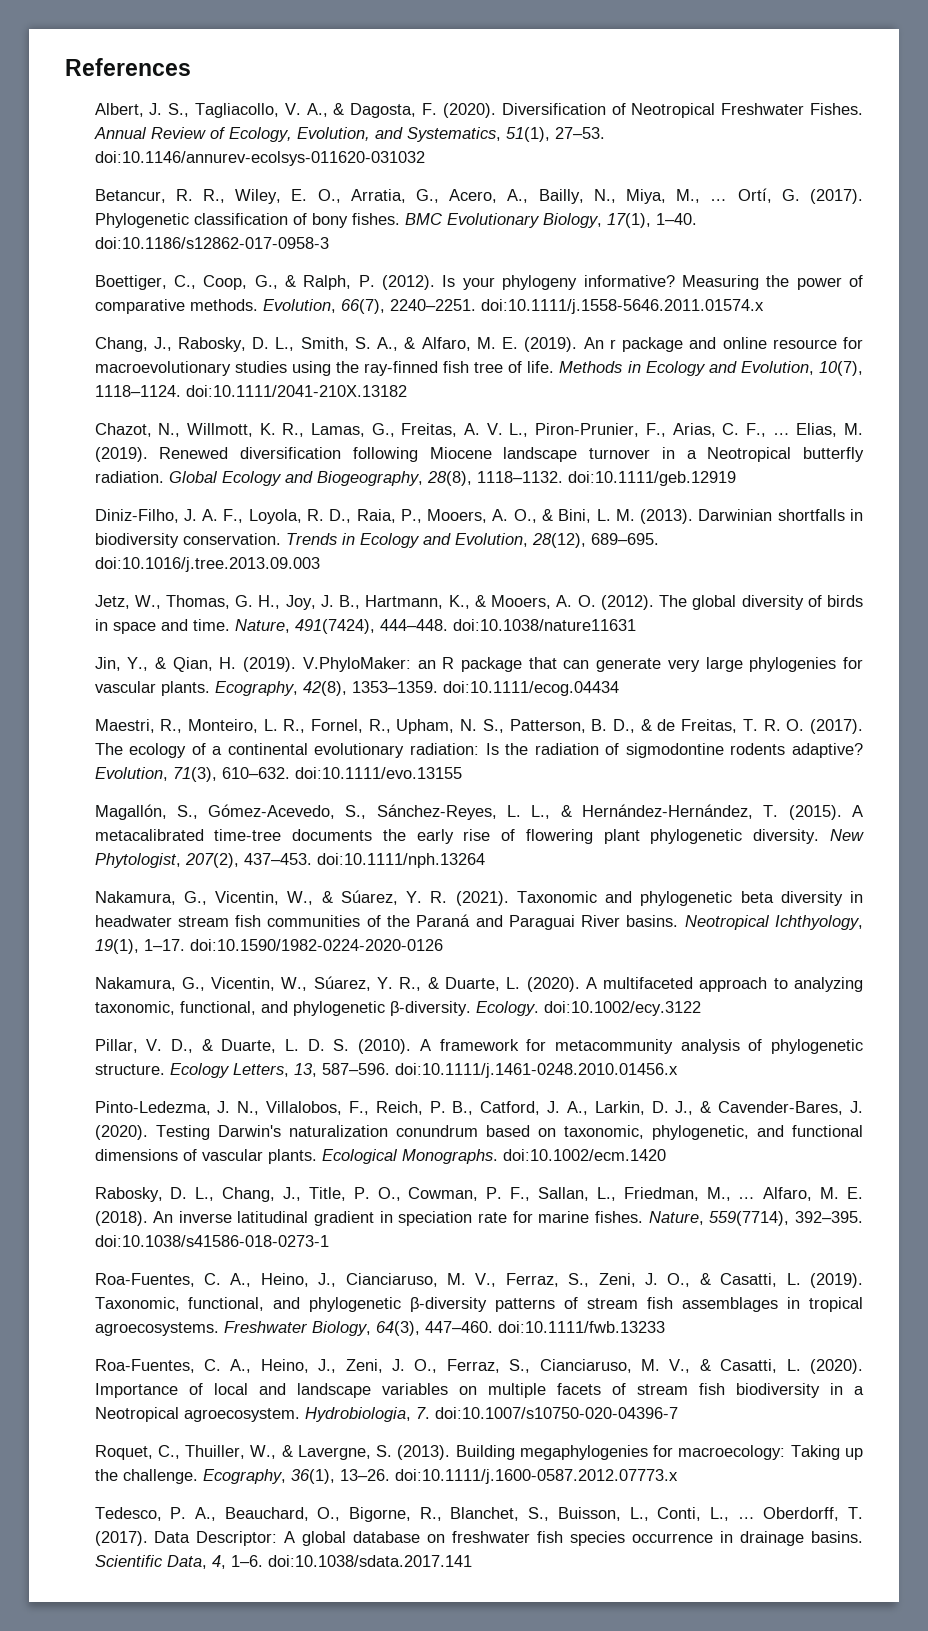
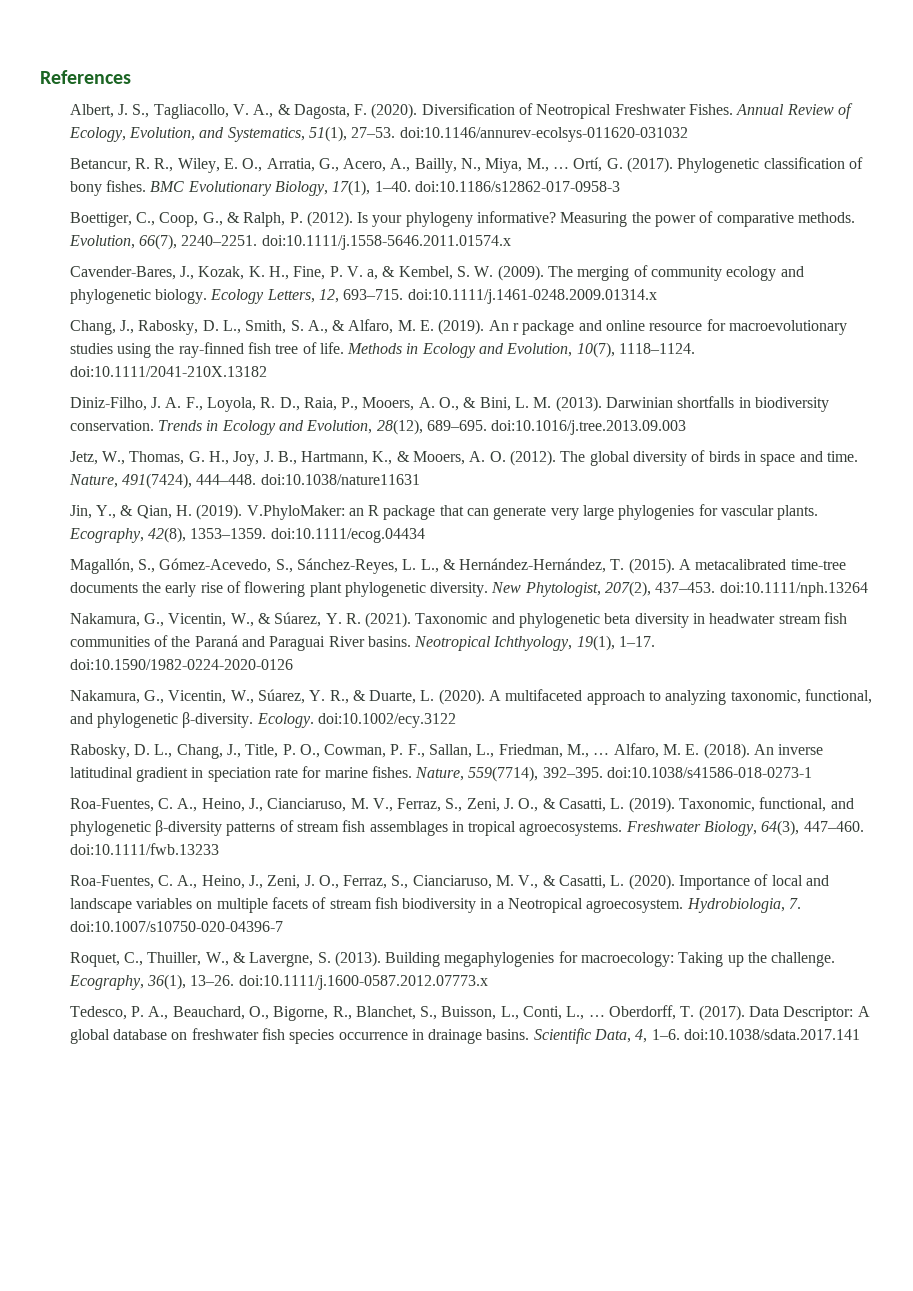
+ Cavender-Bares, J., Kozak, K. H., Fine, P. V. a, & Kembel, S. W. (2009). The merging of community ecology and phylogenetic biology. Ecology Letters, 12, 693–715. doi:10.1111/j.1461-0248.2009.01314.x
- Chazot, N., Willmott, K. R., Lamas, G., Freitas, A. V. L., Piron-Prunier, F., Arias, C. F., … Elias, M. (2019). Renewed diversification following Miocene landscape turnover in a Neotropical butterfly radiation. Global Ecology and Biogeography, 28(8), 1118–1132. doi:10.1111/geb.12919
- Maestri, R., Monteiro, L. R., Fornel, R., Upham, N. S., Patterson, B. D., & de Freitas, T. R. O. (2017). The ecology of a continental evolutionary radiation: Is the radiation of sigmodontine rodents adaptive? Evolution, 71(3), 610–632. doi:10.1111/evo.13155
- Pillar, V. D., & Duarte, L. D. S. (2010). A framework for metacommunity analysis of phylogenetic structure. Ecology Letters, 13, 587–596. doi:10.1111/j.1461-0248.2010.01456.x
- Pinto-Ledezma, J. N., Villalobos, F., Reich, P. B., Catford, J. A., Larkin, D. J., & Cavender-Bares, J. (2020). Testing Darwin's naturalization conundrum based on taxonomic, phylogenetic, and functional dimensions of vascular plants. Ecological Monographs. doi:10.1002/ecm.1420

